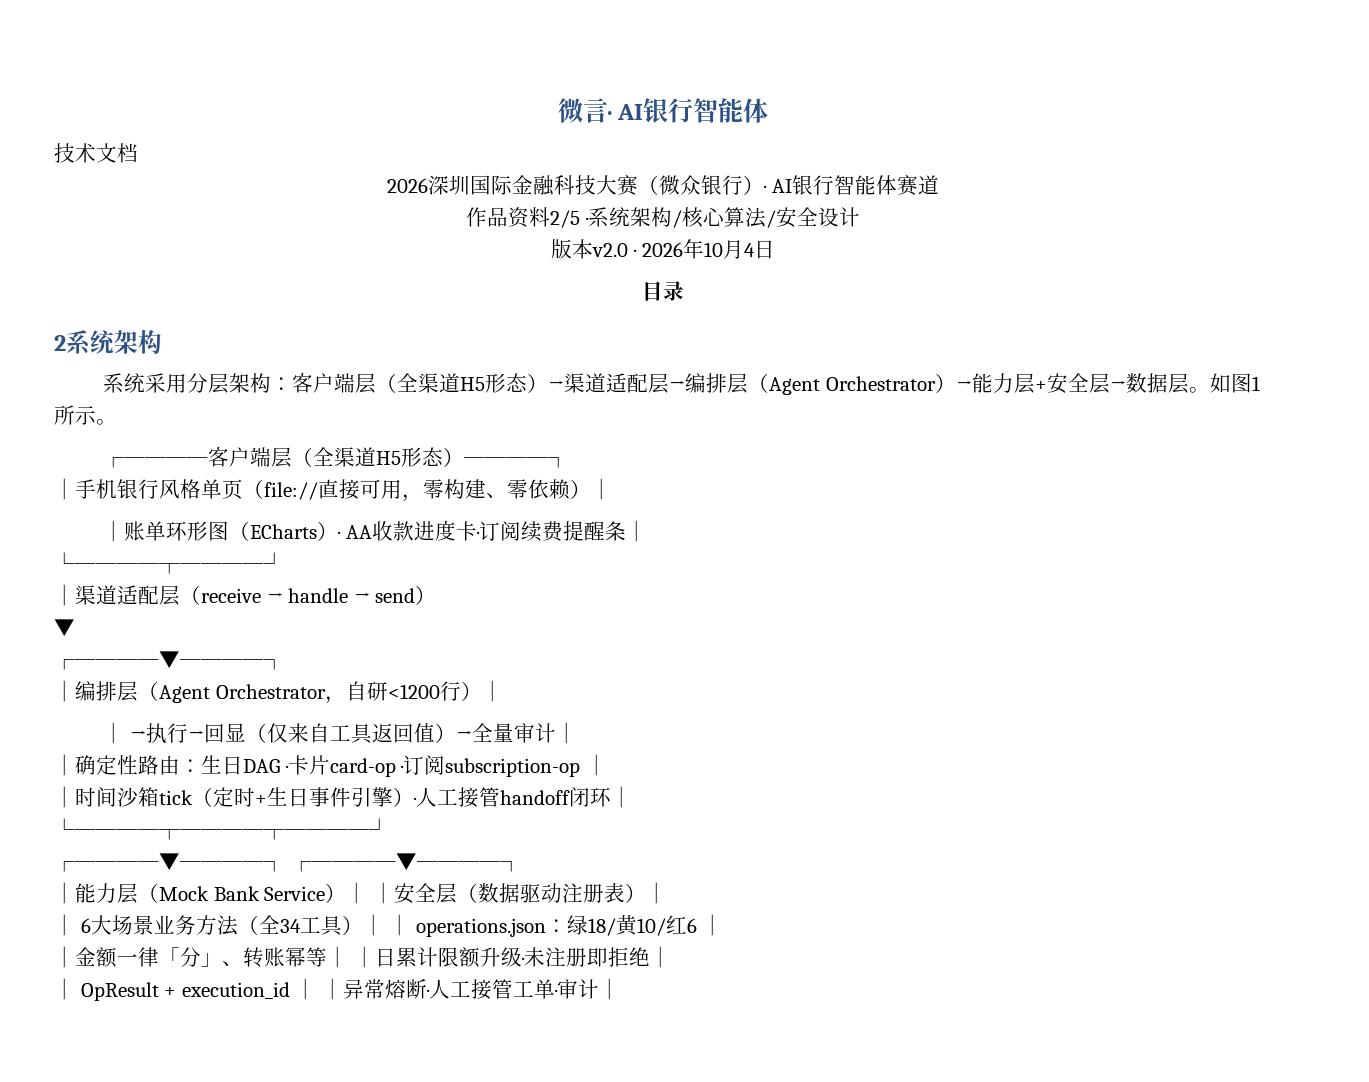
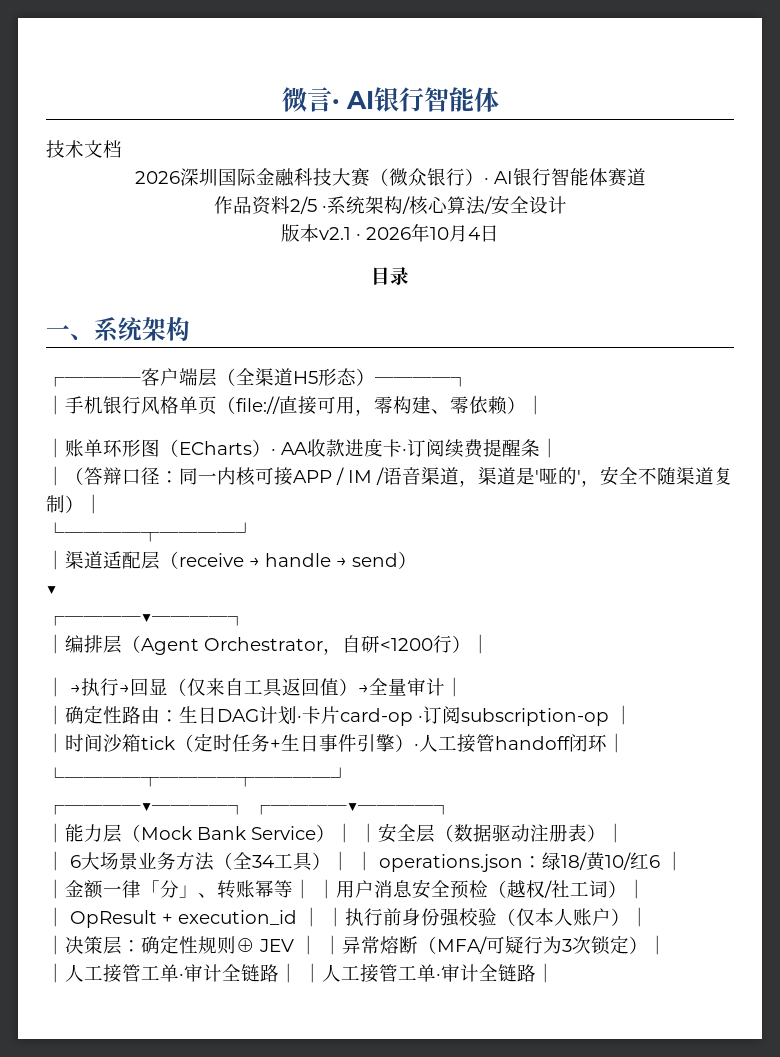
- 版本v2.0 · 2026年10月4日
+ 版本v2.1 · 2026年10月4日
- 2系统架构
- 系统采用分层架构：客户端层（全渠道H5形态）→渠道适配层→编排层（Agent Orchestrator）→能力层+安全层→数据层。如图1所示。
+ 一、系统架构
+ │（答辩口径：同一内核可接APP / IM /语音渠道，渠道是'哑的'，安全不随渠道复制）│
- │确定性路由：生日DAG ·卡片card-op ·订阅subscription-op │
+ │确定性路由：生日DAG计划·卡片card-op ·订阅subscription-op │
- │时间沙箱tick（定时+生日事件引擎）·人工接管handoff闭环│
+ │时间沙箱tick（定时任务+生日事件引擎）·人工接管handoff闭环│
- │金额一律「分」、转账幂等│ │日累计限额升级·未注册即拒绝│
+ │金额一律「分」、转账幂等│ │用户消息安全预检（越权/社工词）│
- │ OpResult + execution_id │ │异常熔断·人工接管工单·审计│
+ │ OpResult + execution_id │ │执行前身份强校验（仅本人账户）│
+ │决策层：确定性规则⊕ JEV │ │异常熔断（MFA/可疑行为3次锁定）│
+ │人工接管工单·审计全链路│ │人工接管工单·审计全链路│

